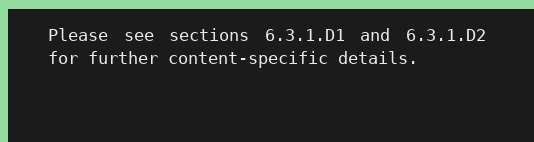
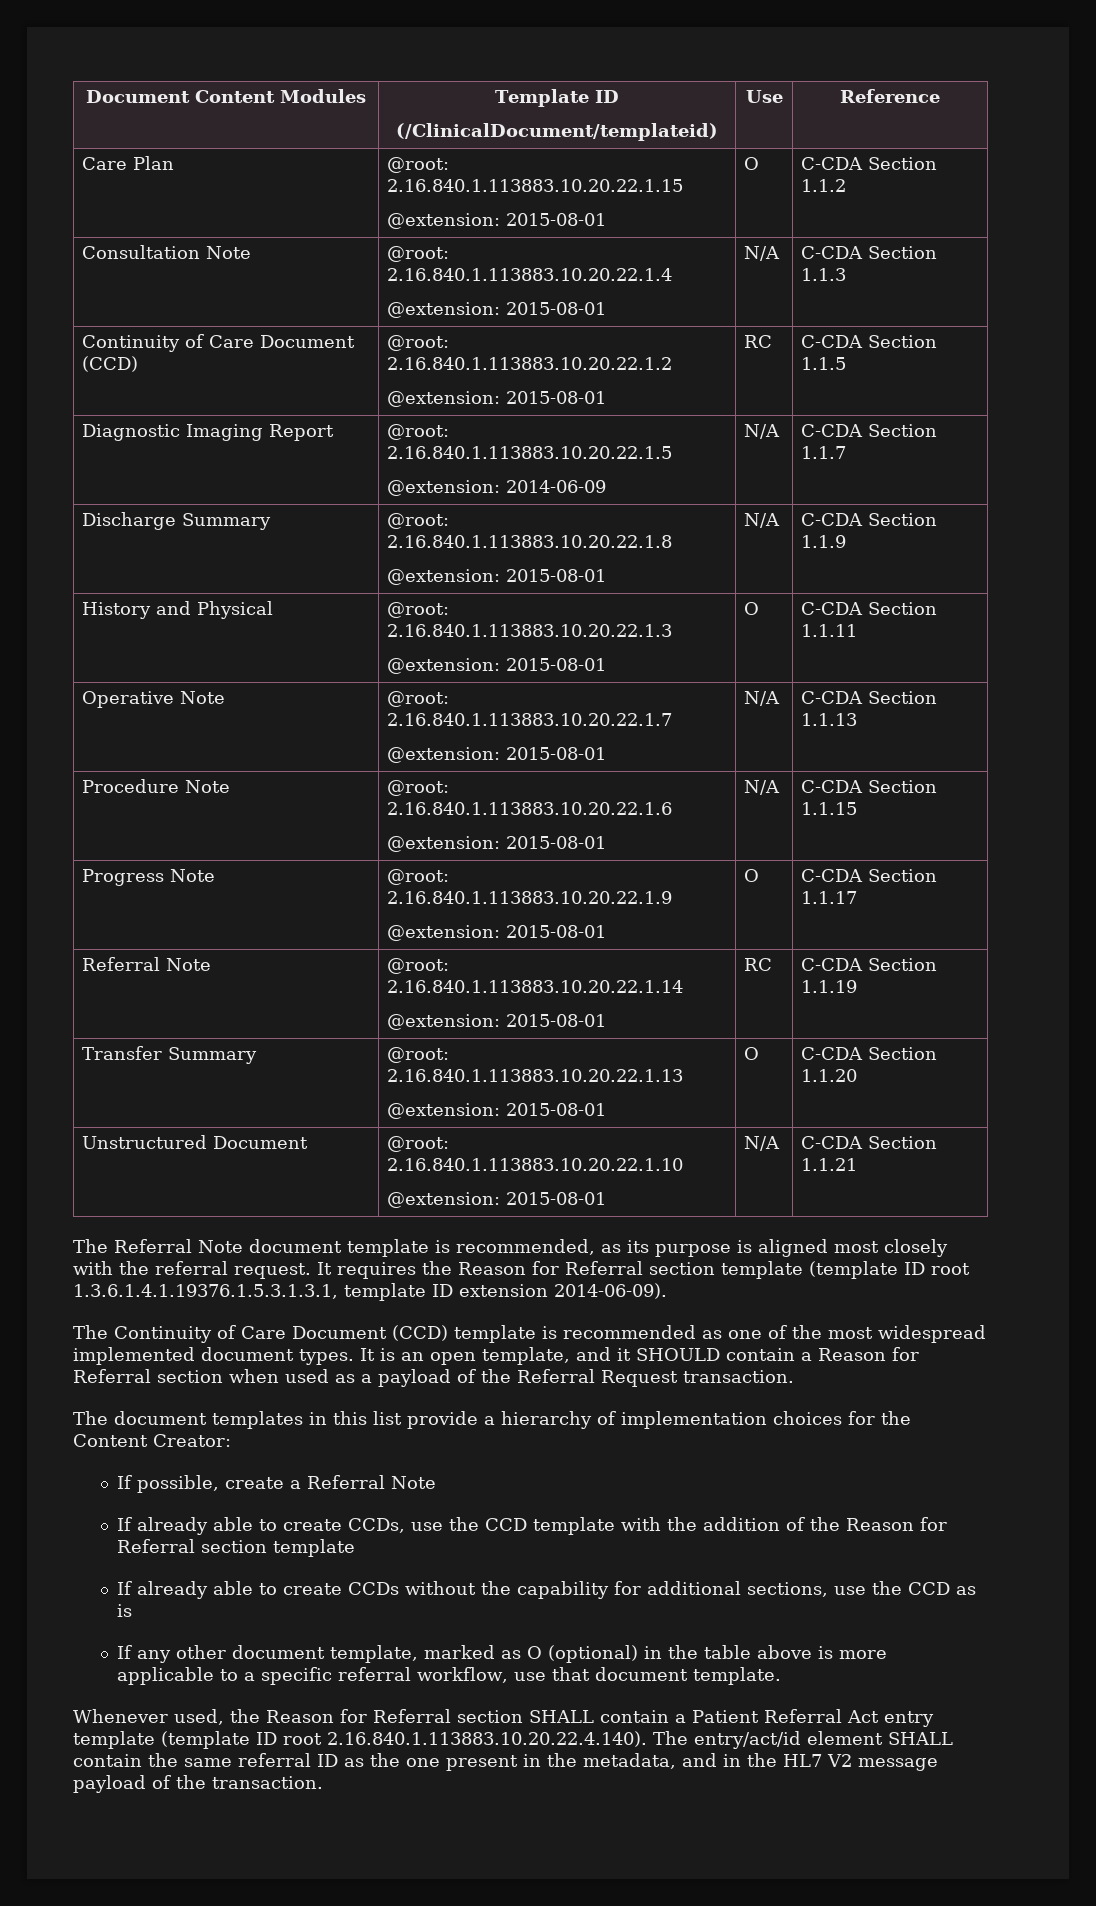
- Please see sections 6.3.1.D1 and 6.3.1.D2 for further content-specific details.
+ Document Content Modules | Template ID
+ (/ClinicalDocument/templateid) | Use | Reference
+ Care Plan | @root: 2.16.840.1.113883.10.20.22.1.15
+ @extension: 2015-08-01 | O | C-CDA Section 1.1.2
+ Consultation Note | @root: 2.16.840.1.113883.10.20.22.1.4
+ @extension: 2015-08-01 | N/A | C-CDA Section 1.1.3
+ Continuity of Care Document (CCD) | @root: 2.16.840.1.113883.10.20.22.1.2
+ @extension: 2015-08-01 | RC | C-CDA Section 1.1.5
+ Diagnostic Imaging Report | @root: 2.16.840.1.113883.10.20.22.1.5
+ @extension: 2014-06-09 | N/A | C-CDA Section 1.1.7
+ Discharge Summary | @root: 2.16.840.1.113883.10.20.22.1.8
+ @extension: 2015-08-01 | N/A | C-CDA Section 1.1.9
+ History and Physical | @root: 2.16.840.1.113883.10.20.22.1.3
+ @extension: 2015-08-01 | O | C-CDA Section 1.1.11
+ Operative Note | @root: 2.16.840.1.113883.10.20.22.1.7
+ @extension: 2015-08-01 | N/A | C-CDA Section 1.1.13
+ Procedure Note | @root: 2.16.840.1.113883.10.20.22.1.6
+ @extension: 2015-08-01 | N/A | C-CDA Section 1.1.15
+ Progress Note | @root: 2.16.840.1.113883.10.20.22.1.9
+ @extension: 2015-08-01 | O | C-CDA Section 1.1.17
+ Referral Note | @root: 2.16.840.1.113883.10.20.22.1.14
+ @extension: 2015-08-01 | RC | C-CDA Section 1.1.19
+ Transfer Summary | @root: 2.16.840.1.113883.10.20.22.1.13
+ @extension: 2015-08-01 | O | C-CDA Section 1.1.20
+ Unstructured Document | @root: 2.16.840.1.113883.10.20.22.1.10
+ @extension: 2015-08-01 | N/A | C-CDA Section 1.1.21
+ The Referral Note document template is recommended, as its purpose is aligned most closely with the referral request. It requires the Reason for Referral section template (template ID root 1.3.6.1.4.1.19376.1.5.3.1.3.1, template ID extension 2014-06-09).
+ The Continuity of Care Document (CCD) template is recommended as one of the most widespread implemented document types. It is an open template, and it SHOULD contain a Reason for Referral section when used as a payload of the Referral Request transaction.
+ The document templates in this list provide a hierarchy of implementation choices for the Content Creator:
+ If possible, create a Referral Note
+ If already able to create CCDs, use the CCD template with the addition of the Reason for Referral section template
+ If already able to create CCDs without the capability for additional sections, use the CCD as is
+ If any other document template, marked as O (optional) in the table above is more applicable to a specific referral workflow, use that document template.
+ Whenever used, the Reason for Referral section SHALL contain a Patient Referral Act entry template (template ID root 2.16.840.1.113883.10.20.22.4.140). The entry/act/id element SHALL contain the same referral ID as the one present in the metadata, and in the HL7 V2 message payload of the transaction.

